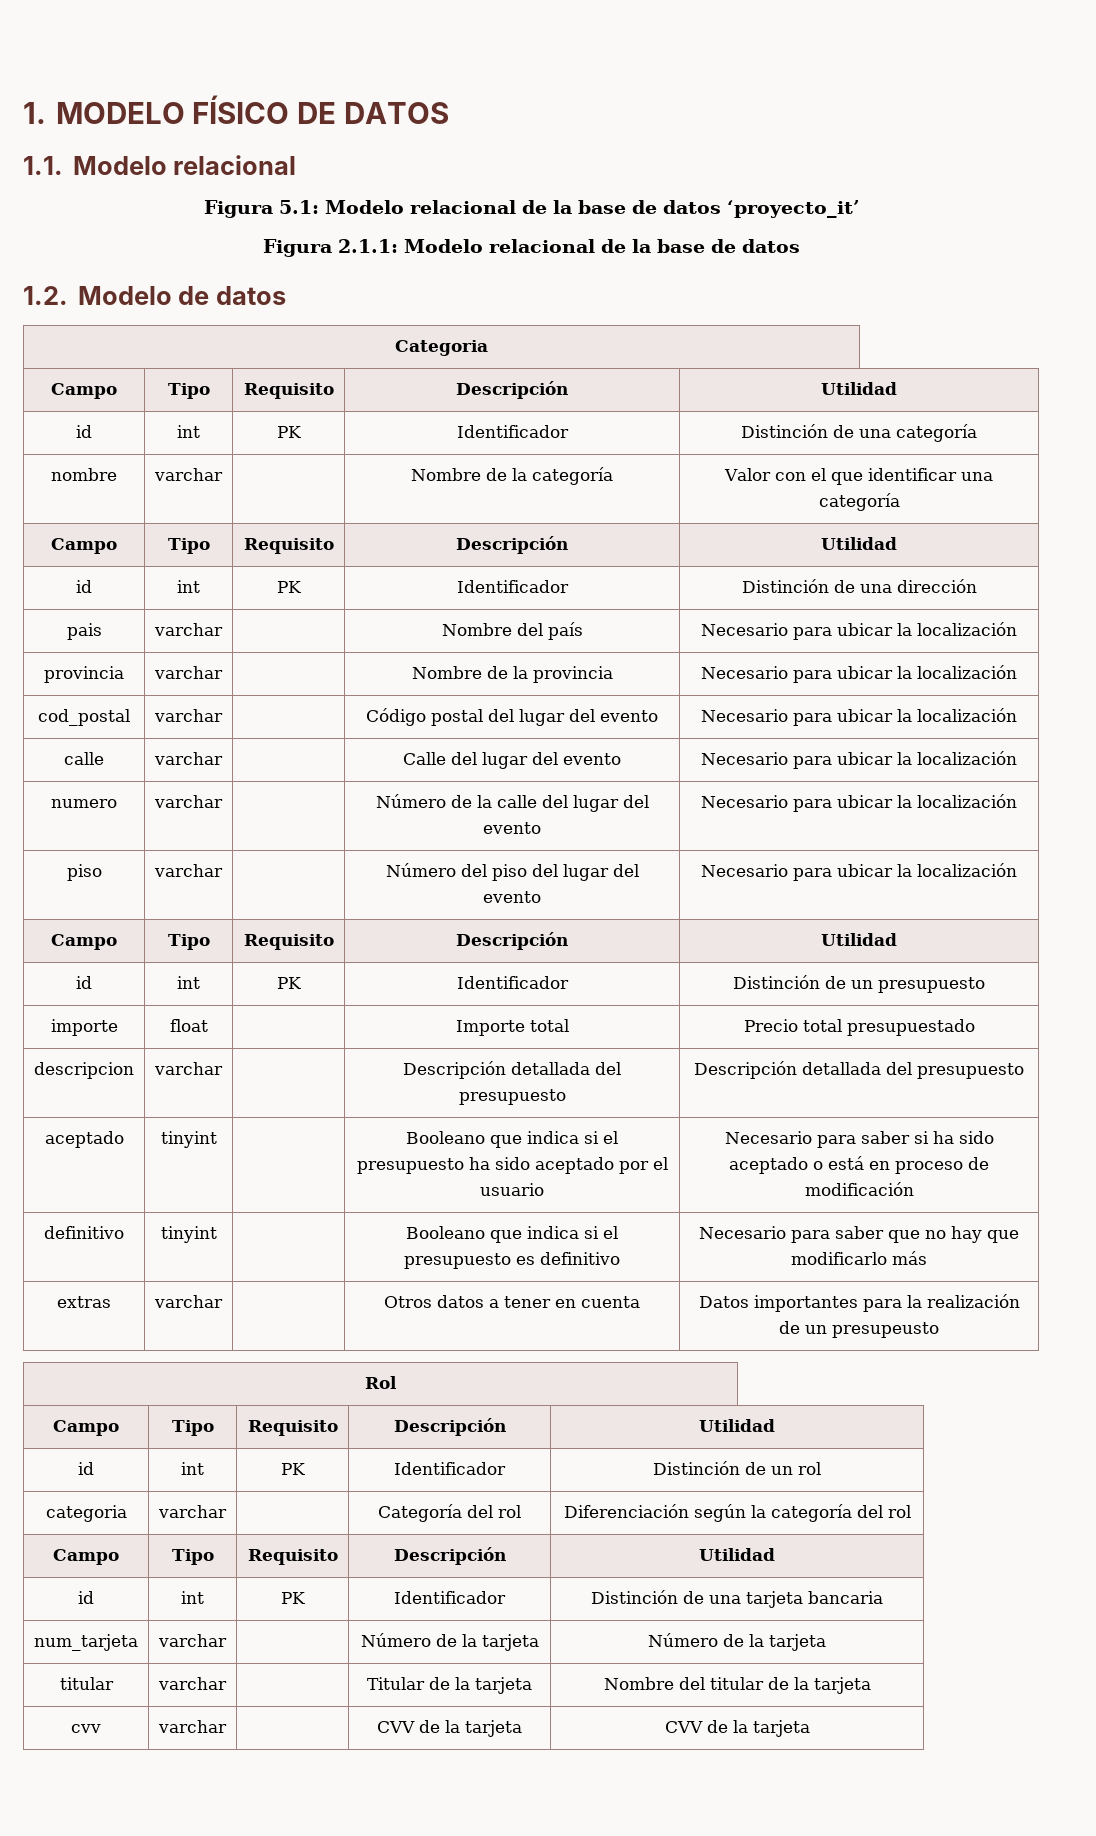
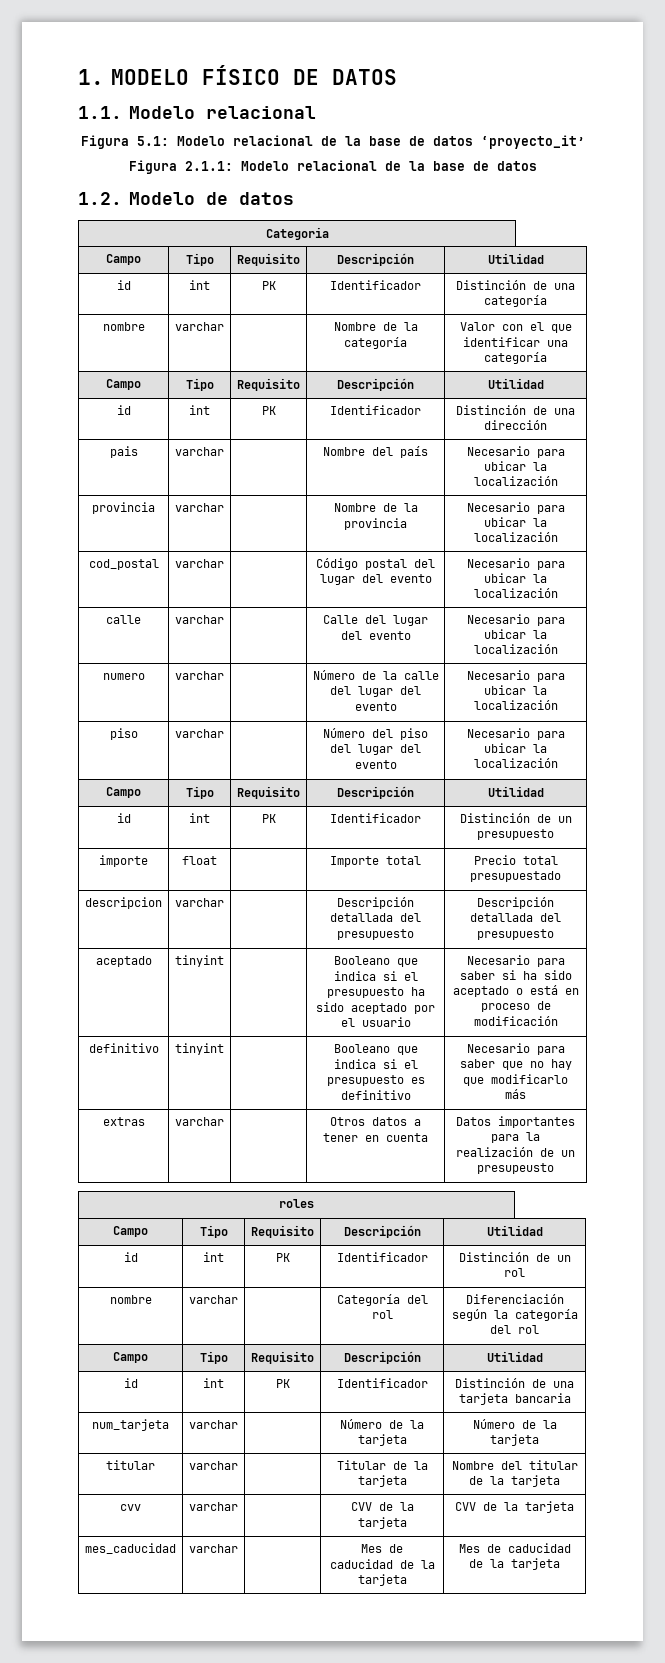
- Rol
+ roles
- categoria | varchar | | Categoría del rol | Diferenciación según la categoría del rol
+ nombre | varchar | | Categoría del rol | Diferenciación según la categoría del rol
+ mes_caducidad | varchar | | Mes de caducidad de la tarjeta | Mes de caducidad de la tarjeta

